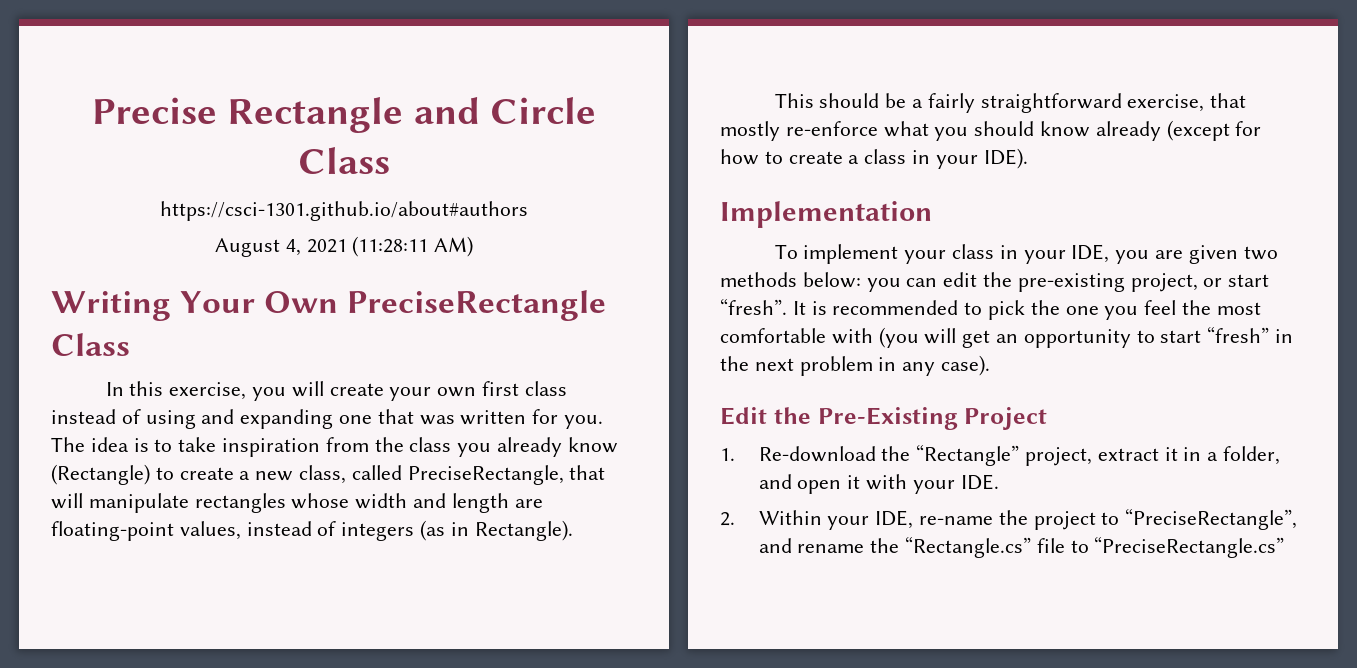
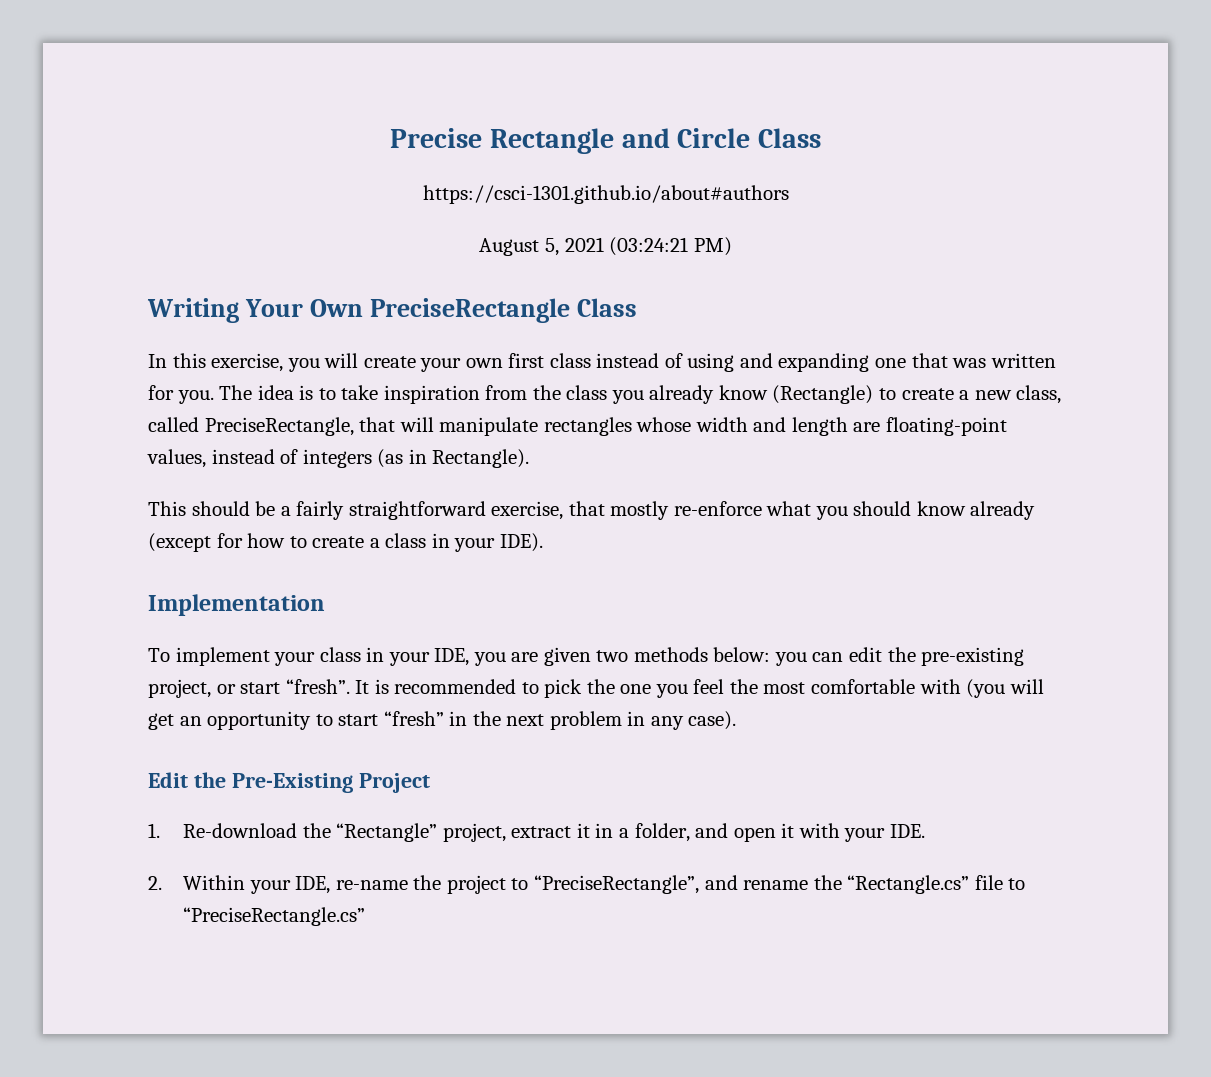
- August 4, 2021 (11:28:11 AM)
+ August 5, 2021 (03:24:21 PM)

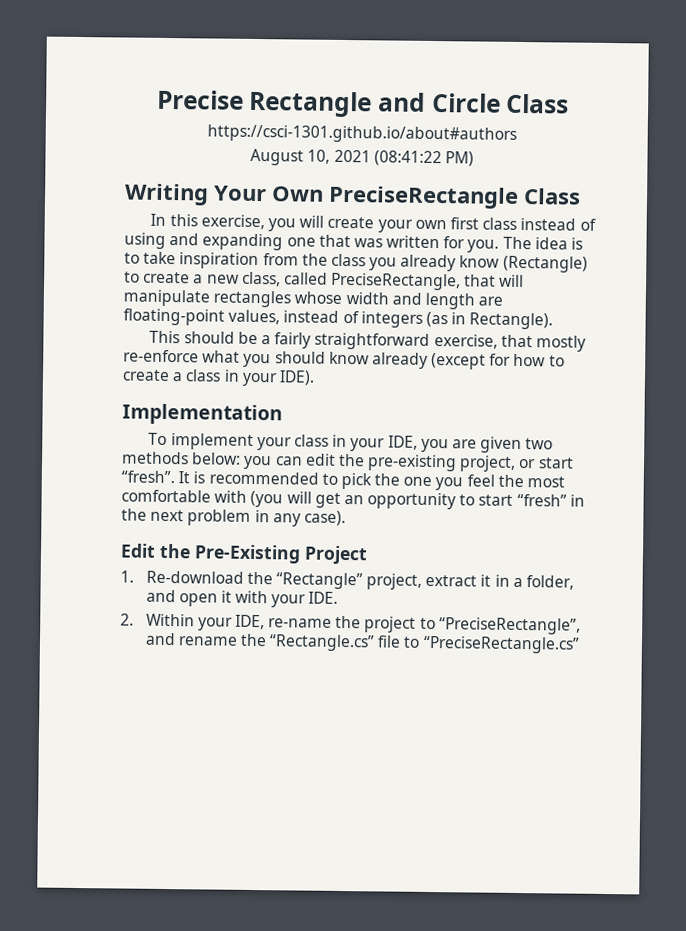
- August 5, 2021 (03:24:21 PM)
+ August 10, 2021 (08:41:22 PM)

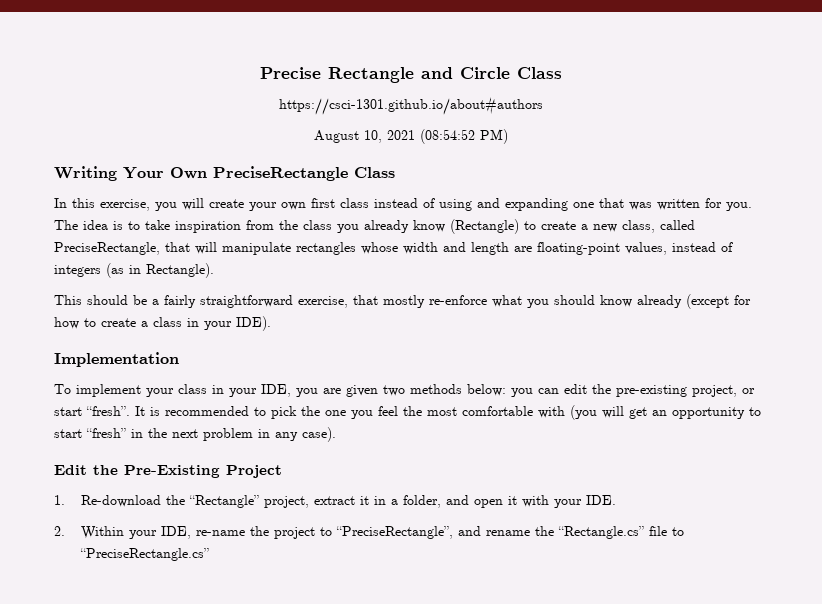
- August 10, 2021 (08:41:22 PM)
+ August 10, 2021 (08:54:52 PM)

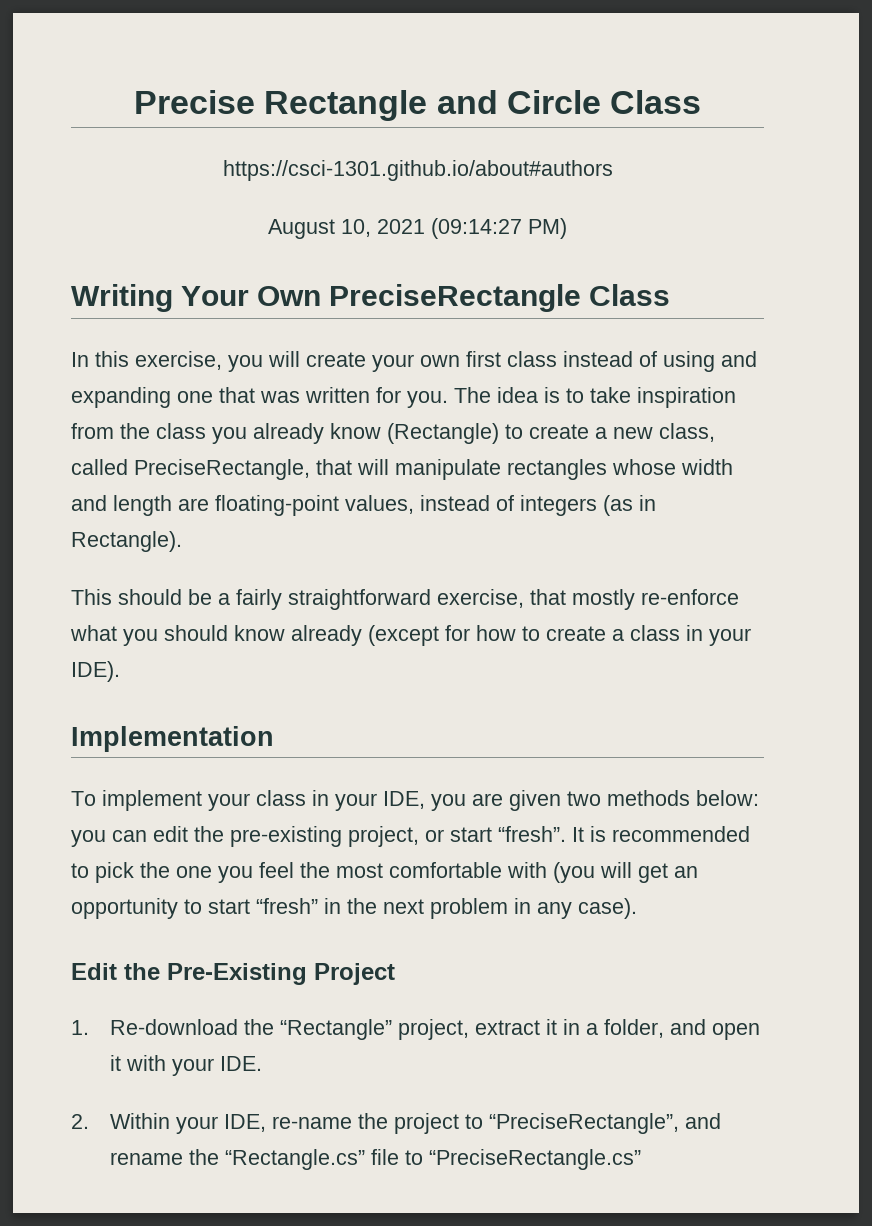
- August 10, 2021 (08:54:52 PM)
+ August 10, 2021 (09:14:27 PM)

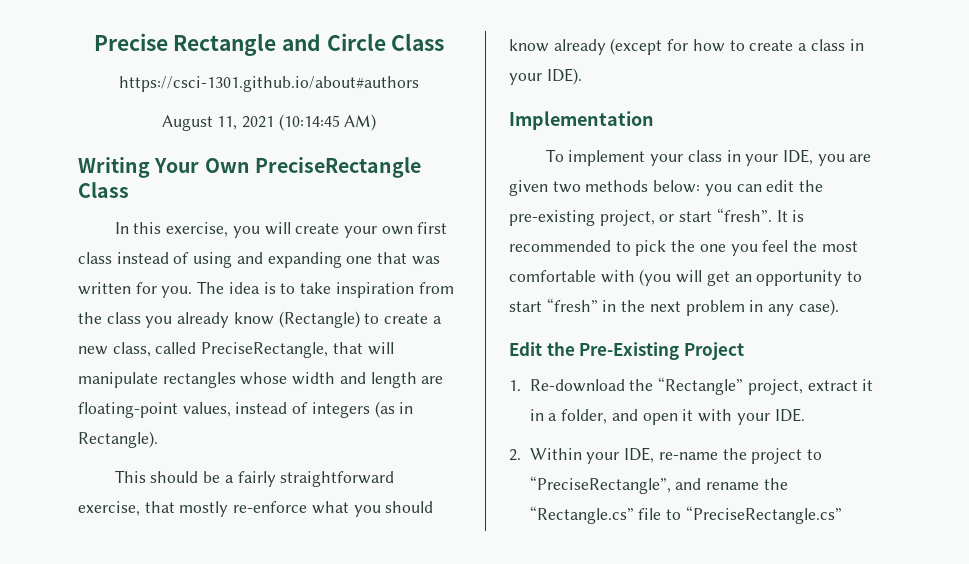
- August 10, 2021 (09:14:27 PM)
+ August 11, 2021 (10:14:45 AM)

